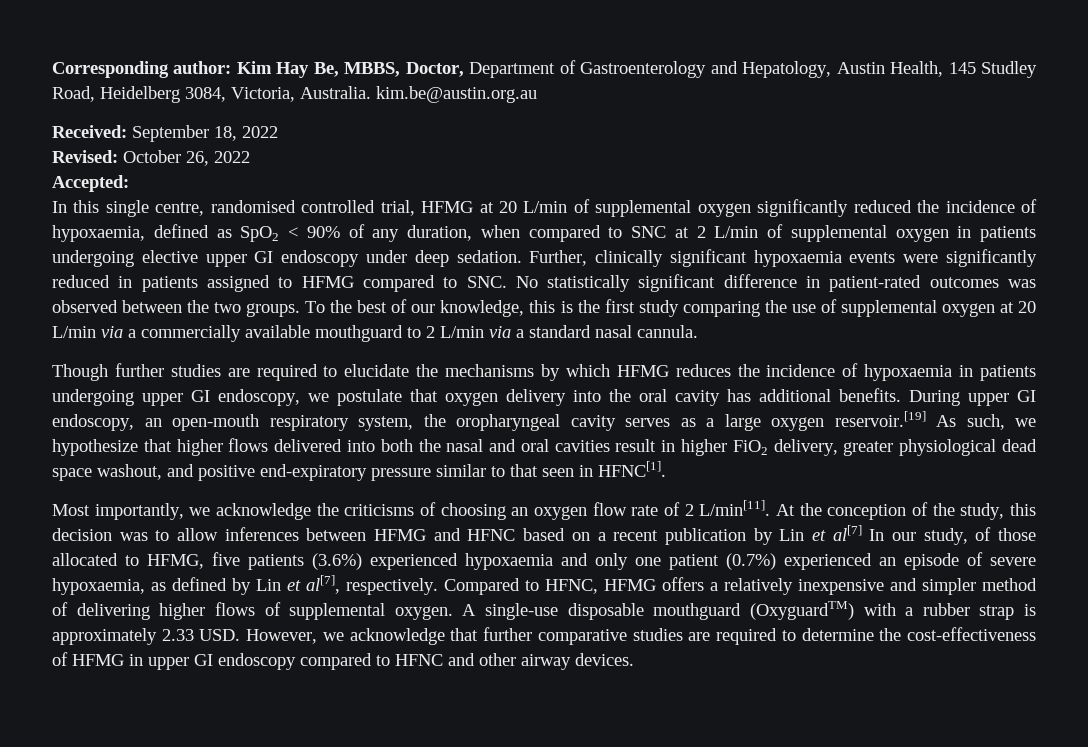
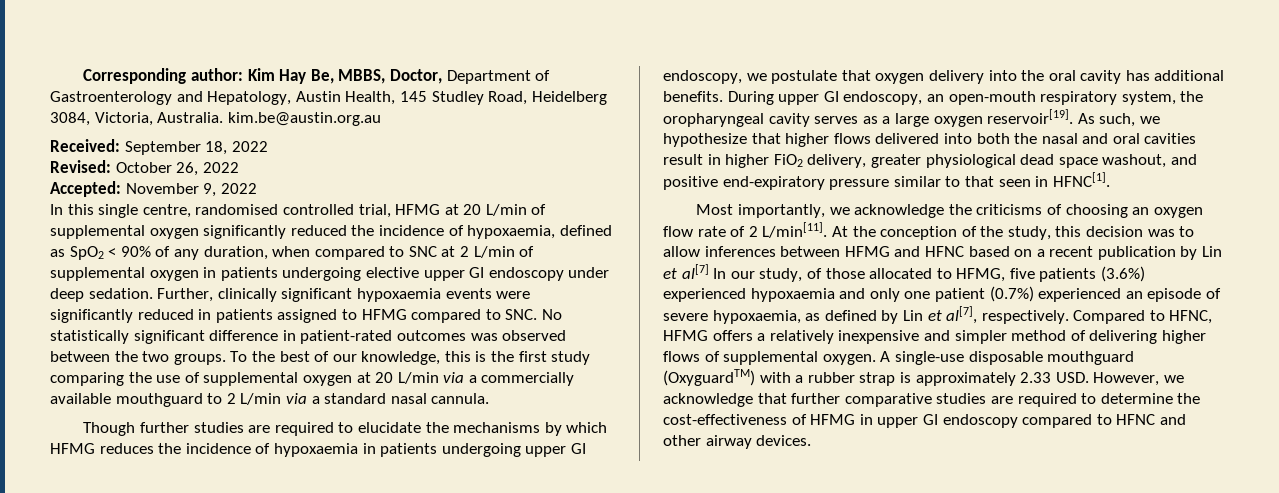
- Accepted:
+ Accepted: November 9, 2022
- During upper GI endoscopy, an open-mouth respiratory system, the oropharyngeal cavity serves as a large oxygen reservoir.[19] As such, we hypothesize that higher flows delivered into both the nasal and oral cavities result in higher FiO2 delivery, greater physiological dead space washout, and positive end-expiratory pressure similar to that seen in HFNC[1].
+ During upper GI endoscopy, an open-mouth respiratory system, the oropharyngeal cavity serves as a large oxygen reservoir[19]. As such, we hypothesize that higher flows delivered into both the nasal and oral cavities result in higher FiO2 delivery, greater physiological dead space washout, and positive end-expiratory pressure similar to that seen in HFNC[1].

